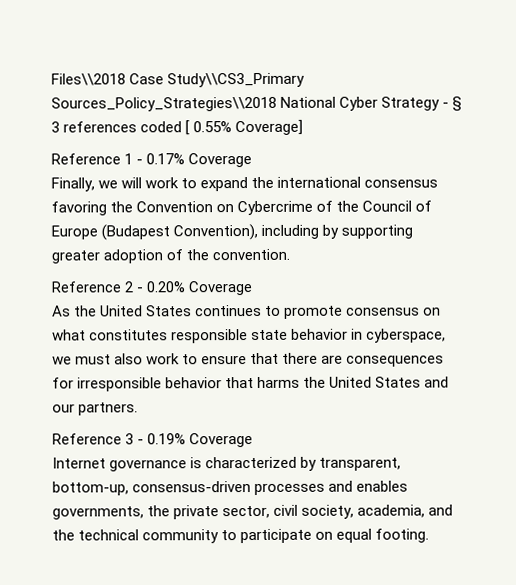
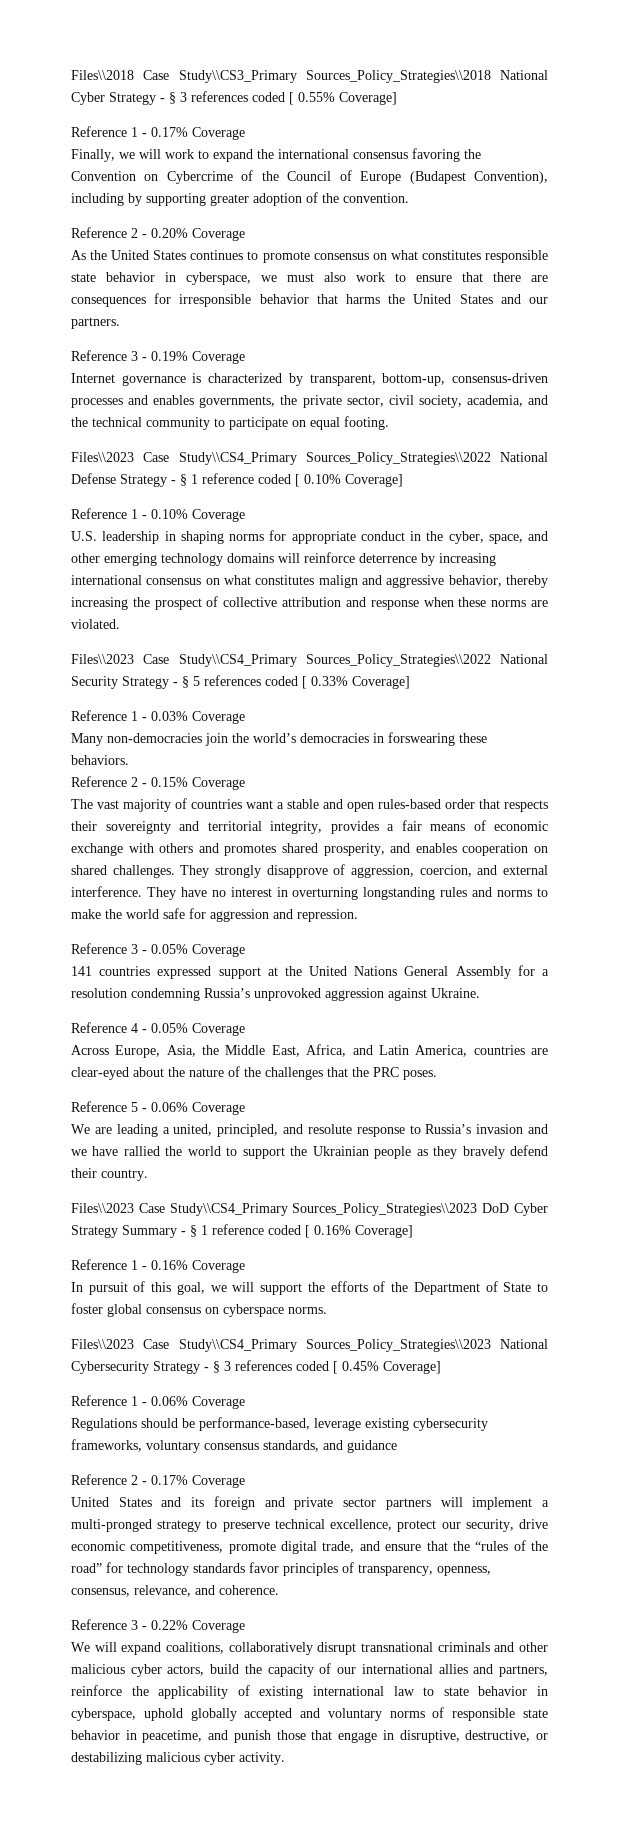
+ Files\\2023 Case Study\\CS4_Primary Sources_Policy_Strategies\\2022 National Defense Strategy - § 1 reference coded [ 0.10% Coverage]
+ Reference 1 - 0.10% Coverage
+ U.S. leadership in shaping norms for appropriate conduct in the cyber, space, and other emerging technology domains will reinforce deterrence by increasing international consensus on what constitutes malign and aggressive behavior, thereby increasing the prospect of collective attribution and response when these norms are violated.
+ Files\\2023 Case Study\\CS4_Primary Sources_Policy_Strategies\\2022 National Security Strategy - § 5 references coded [ 0.33% Coverage]
+ Reference 1 - 0.03% Coverage
+ Many non-democracies join the world’s democracies in forswearing these behaviors.
+ Reference 2 - 0.15% Coverage
+ The vast majority of countries want a stable and open rules-based order that respects their sovereignty and territorial integrity, provides a fair means of economic exchange with others and promotes shared prosperity, and enables cooperation on shared challenges. They strongly disapprove of aggression, coercion, and external interference. They have no interest in overturning longstanding rules and norms to make the world safe for aggression and repression.
+ Reference 3 - 0.05% Coverage
+ 141 countries expressed support at the United Nations General Assembly for a resolution condemning Russia’s unprovoked aggression against Ukraine.
+ Reference 4 - 0.05% Coverage
+ Across Europe, Asia, the Middle East, Africa, and Latin America, countries are clear-eyed about the nature of the challenges that the PRC poses.
+ Reference 5 - 0.06% Coverage
+ We are leading a united, principled, and resolute response to Russia’s invasion and we have rallied the world to support the Ukrainian people as they bravely defend their country.
+ Files\\2023 Case Study\\CS4_Primary Sources_Policy_Strategies\\2023 DoD Cyber Strategy Summary - § 1 reference coded [ 0.16% Coverage]
+ Reference 1 - 0.16% Coverage
+ In pursuit of this goal, we will support the efforts of the Department of State to foster global consensus on cyberspace norms.
+ Files\\2023 Case Study\\CS4_Primary Sources_Policy_Strategies\\2023 National Cybersecurity Strategy - § 3 references coded [ 0.45% Coverage]
+ Reference 1 - 0.06% Coverage
+ Regulations should be performance-based, leverage existing cybersecurity frameworks, voluntary consensus standards, and guidance
+ Reference 2 - 0.17% Coverage
+ United States and its foreign and private sector partners will implement a multi-pronged strategy to preserve technical excellence, protect our security, drive economic competitiveness, promote digital trade, and ensure that the “rules of the road” for technology standards favor principles of transparency, openness, consensus, relevance, and coherence.
+ Reference 3 - 0.22% Coverage
+ We will expand coalitions, collaboratively disrupt transnational criminals and other malicious cyber actors, build the capacity of our international allies and partners, reinforce the applicability of existing international law to state behavior in cyberspace, uphold globally accepted and voluntary norms of responsible state behavior in peacetime, and punish those that engage in disruptive, destructive, or destabilizing malicious cyber activity.

